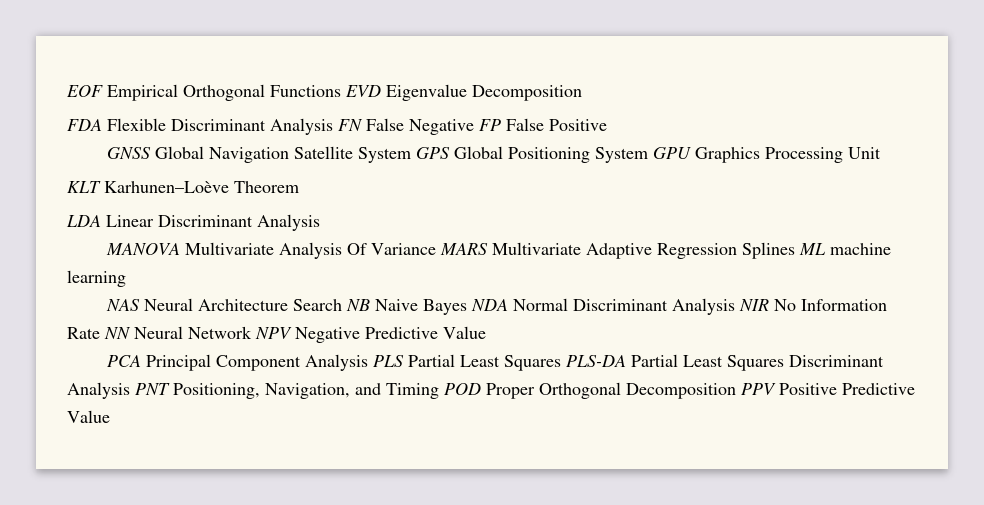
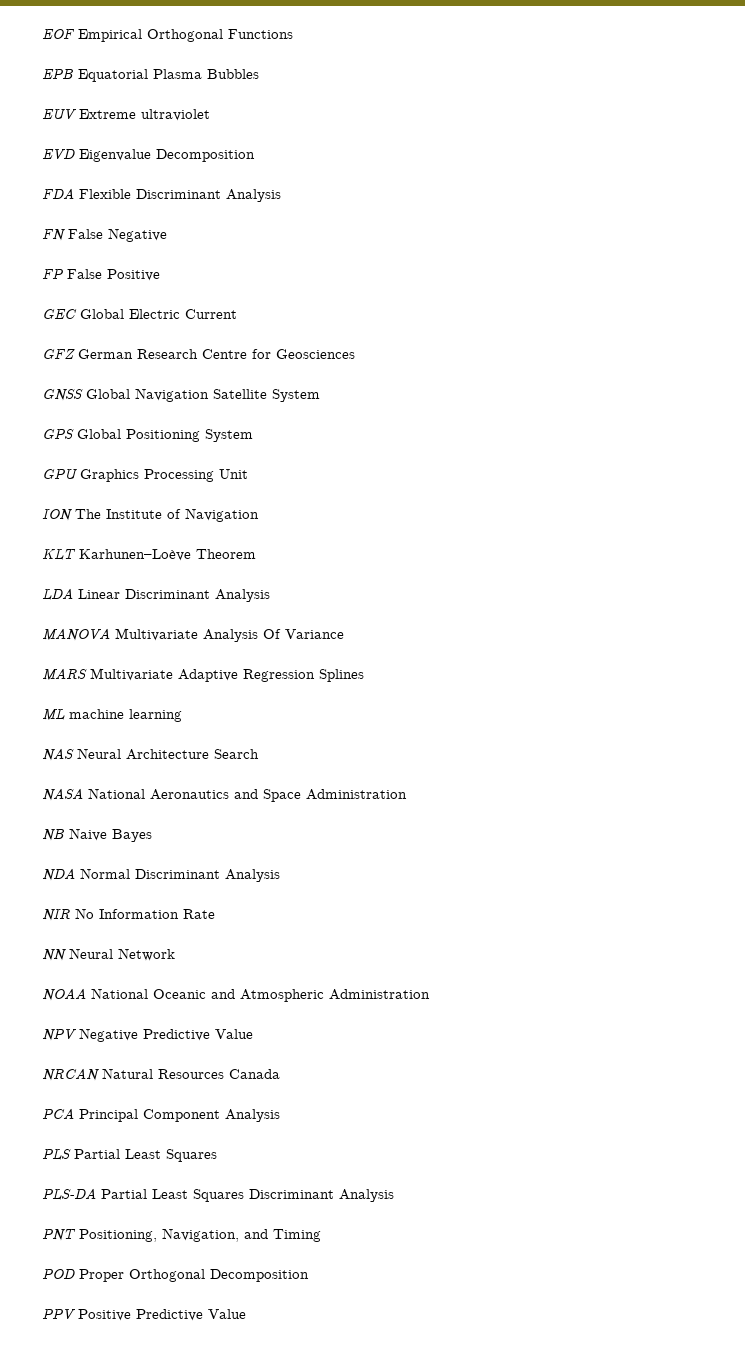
- EOF Empirical Orthogonal Functions EVD Eigenvalue Decomposition
+ EOF Empirical Orthogonal Functions
+ EPB Equatorial Plasma Bubbles
+ EUV Extreme ultraviolet
+ EVD Eigenvalue Decomposition
- FDA Flexible Discriminant Analysis FN False Negative FP False Positive
+ FDA Flexible Discriminant Analysis
+ FN False Negative
+ FP False Positive
+ GEC Global Electric Current
+ GFZ German Research Centre for Geosciences
- GNSS Global Navigation Satellite System GPS Global Positioning System GPU Graphics Processing Unit
+ GNSS Global Navigation Satellite System
+ GPS Global Positioning System
+ GPU Graphics Processing Unit
+ ION The Institute of Navigation
- MANOVA Multivariate Analysis Of Variance MARS Multivariate Adaptive Regression Splines ML machine learning
+ MANOVA Multivariate Analysis Of Variance
+ MARS Multivariate Adaptive Regression Splines
+ ML machine learning
- NAS Neural Architecture Search NB Naive Bayes NDA Normal Discriminant Analysis NIR No Information Rate NN Neural Network NPV Negative Predictive Value
+ NAS Neural Architecture Search
+ NASA National Aeronautics and Space Administration
+ NB Naive Bayes
+ NDA Normal Discriminant Analysis
+ NIR No Information Rate
+ NN Neural Network
+ NOAA National Oceanic and Atmospheric Administration
+ NPV Negative Predictive Value
+ NRCAN Natural Resources Canada
- PCA Principal Component Analysis PLS Partial Least Squares PLS-DA Partial Least Squares Discriminant Analysis PNT Positioning, Navigation, and Timing POD Proper Orthogonal Decomposition PPV Positive Predictive Value
+ PCA Principal Component Analysis
+ PLS Partial Least Squares
+ PLS-DA Partial Least Squares Discriminant Analysis
+ PNT Positioning, Navigation, and Timing
+ POD Proper Orthogonal Decomposition
+ PPV Positive Predictive Value

